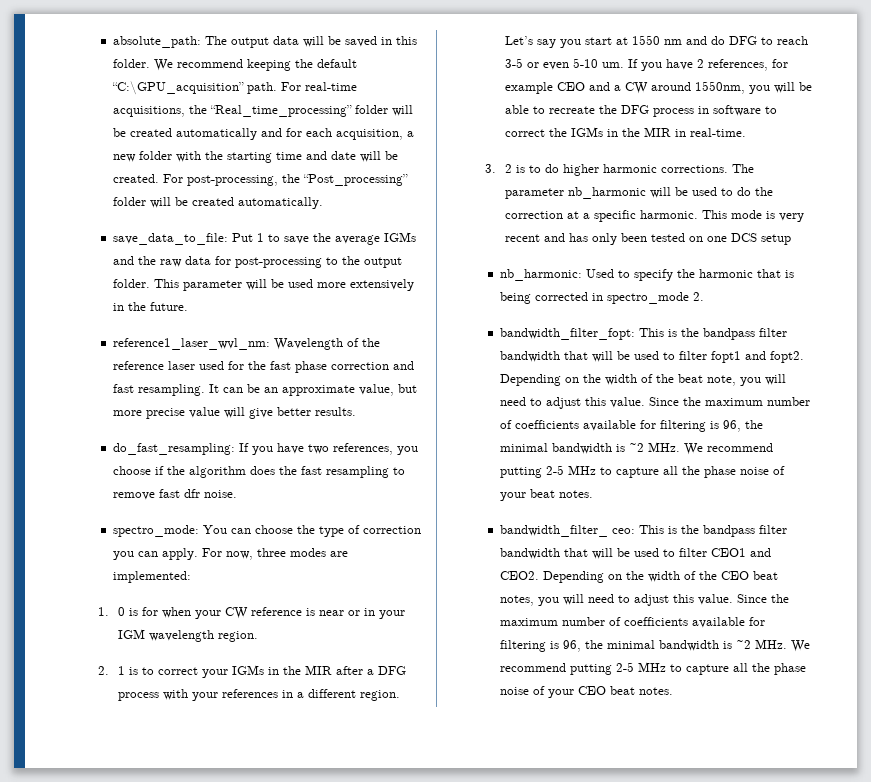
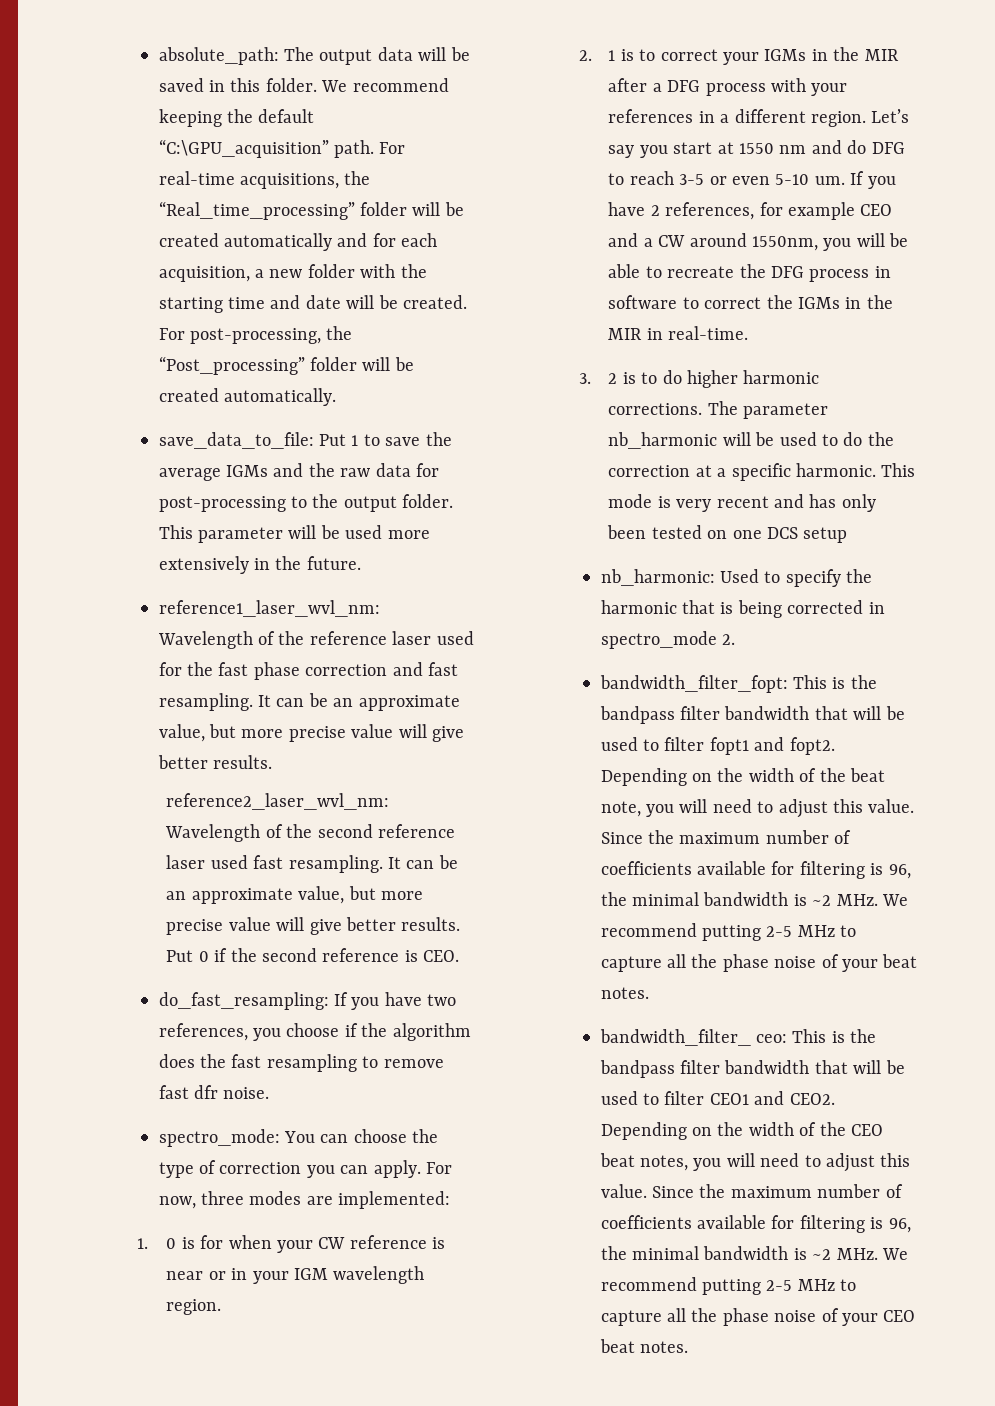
+ reference2_laser_wvl_nm: Wavelength of the second reference laser used fast resampling. It can be an approximate value, but more precise value will give better results. Put 0 if the second reference is CEO.

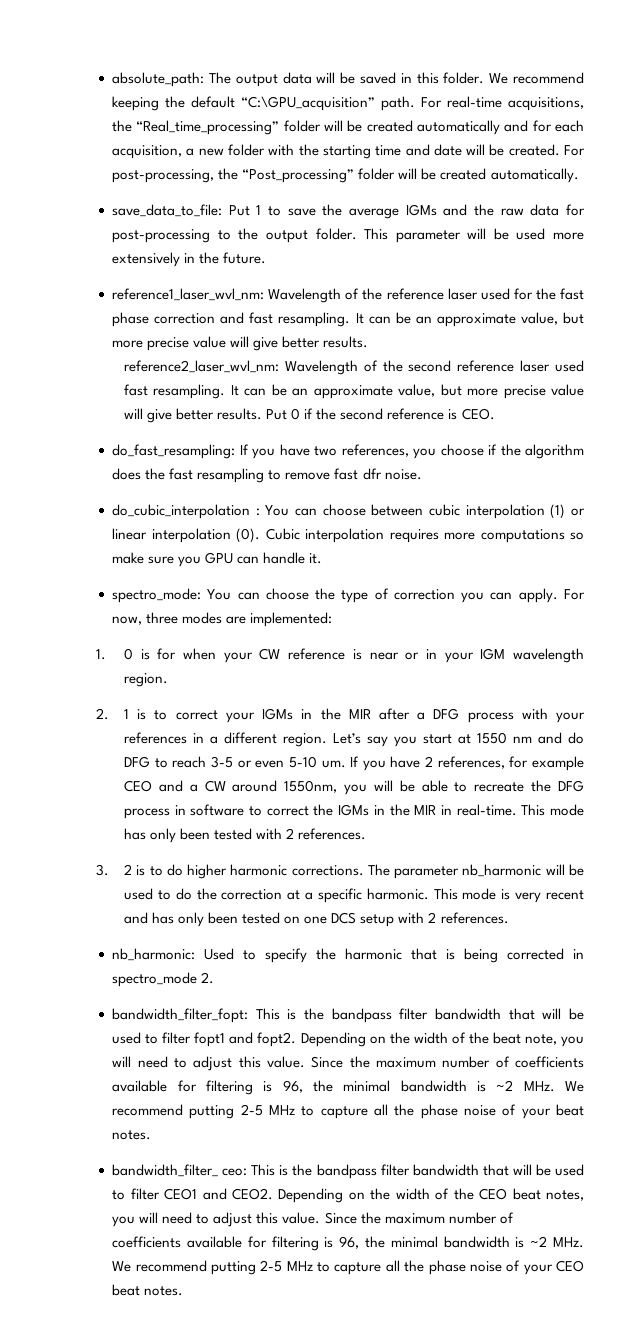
+ do_cubic_interpolation : You can choose between cubic interpolation (1) or linear interpolation (0). Cubic interpolation requires more computations so make sure you GPU can handle it.
+ This mode has only been tested with 2 references.
- This mode is very recent and has only been tested on one DCS setup
+ This mode is very recent and has only been tested on one DCS setup with 2 references.

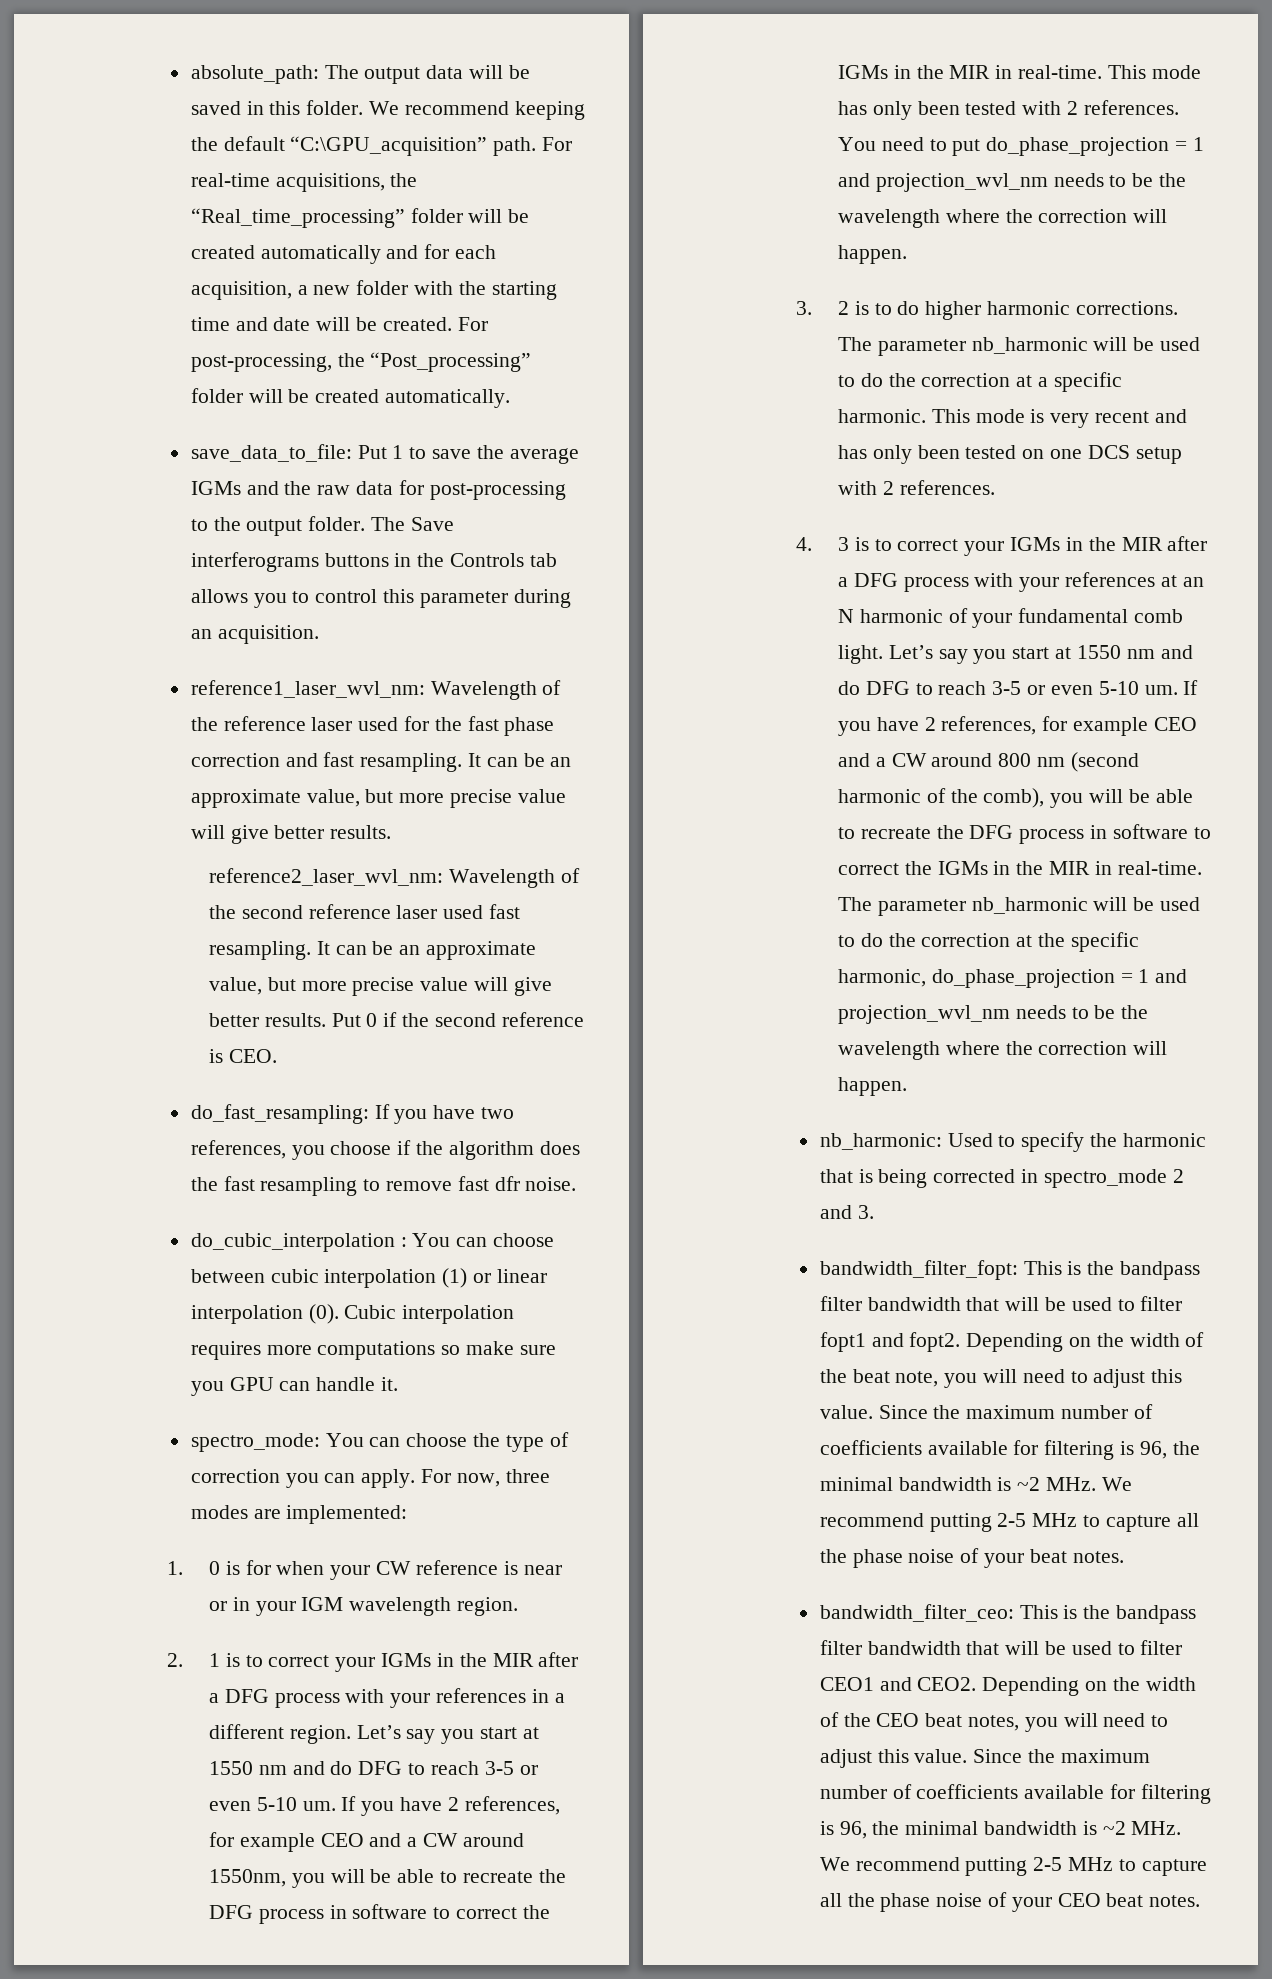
- This parameter will be used more extensively in the future.
+ The Save interferograms buttons in the Controls tab allows you to control this parameter during an acquisition.
+ You need to put do_phase_projection = 1 and projection_wvl_nm needs to be the wavelength where the correction will happen.
+ 4. 3 is to correct your IGMs in the MIR after a DFG process with your references at an N harmonic of your fundamental comb light. Let’s say you start at 1550 nm and do DFG to reach 3-5 or even 5-10 um. If you have 2 references, for example CEO and a CW around 800 nm (second harmonic of the comb), you will be able to recreate the DFG process in software to correct the IGMs in the MIR in real-time. The parameter nb_harmonic will be used to do the correction at the specific harmonic, do_phase_projection = 1 and projection_wvl_nm needs to be the wavelength where the correction will happen.
- nb_harmonic: Used to specify the harmonic that is being corrected in spectro_mode 2.
+ nb_harmonic: Used to specify the harmonic that is being corrected in spectro_mode 2 and 3.
- bandwidth_filter_ ceo: This is the bandpass filter bandwidth that will be used to filter CEO1 and CEO2.
+ bandwidth_filter_ceo: This is the bandpass filter bandwidth that will be used to filter CEO1 and CEO2.

